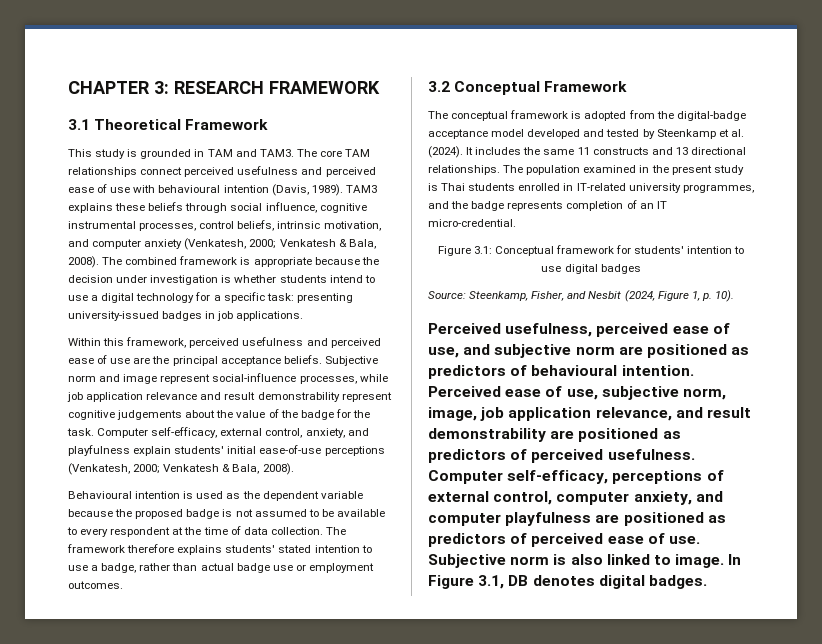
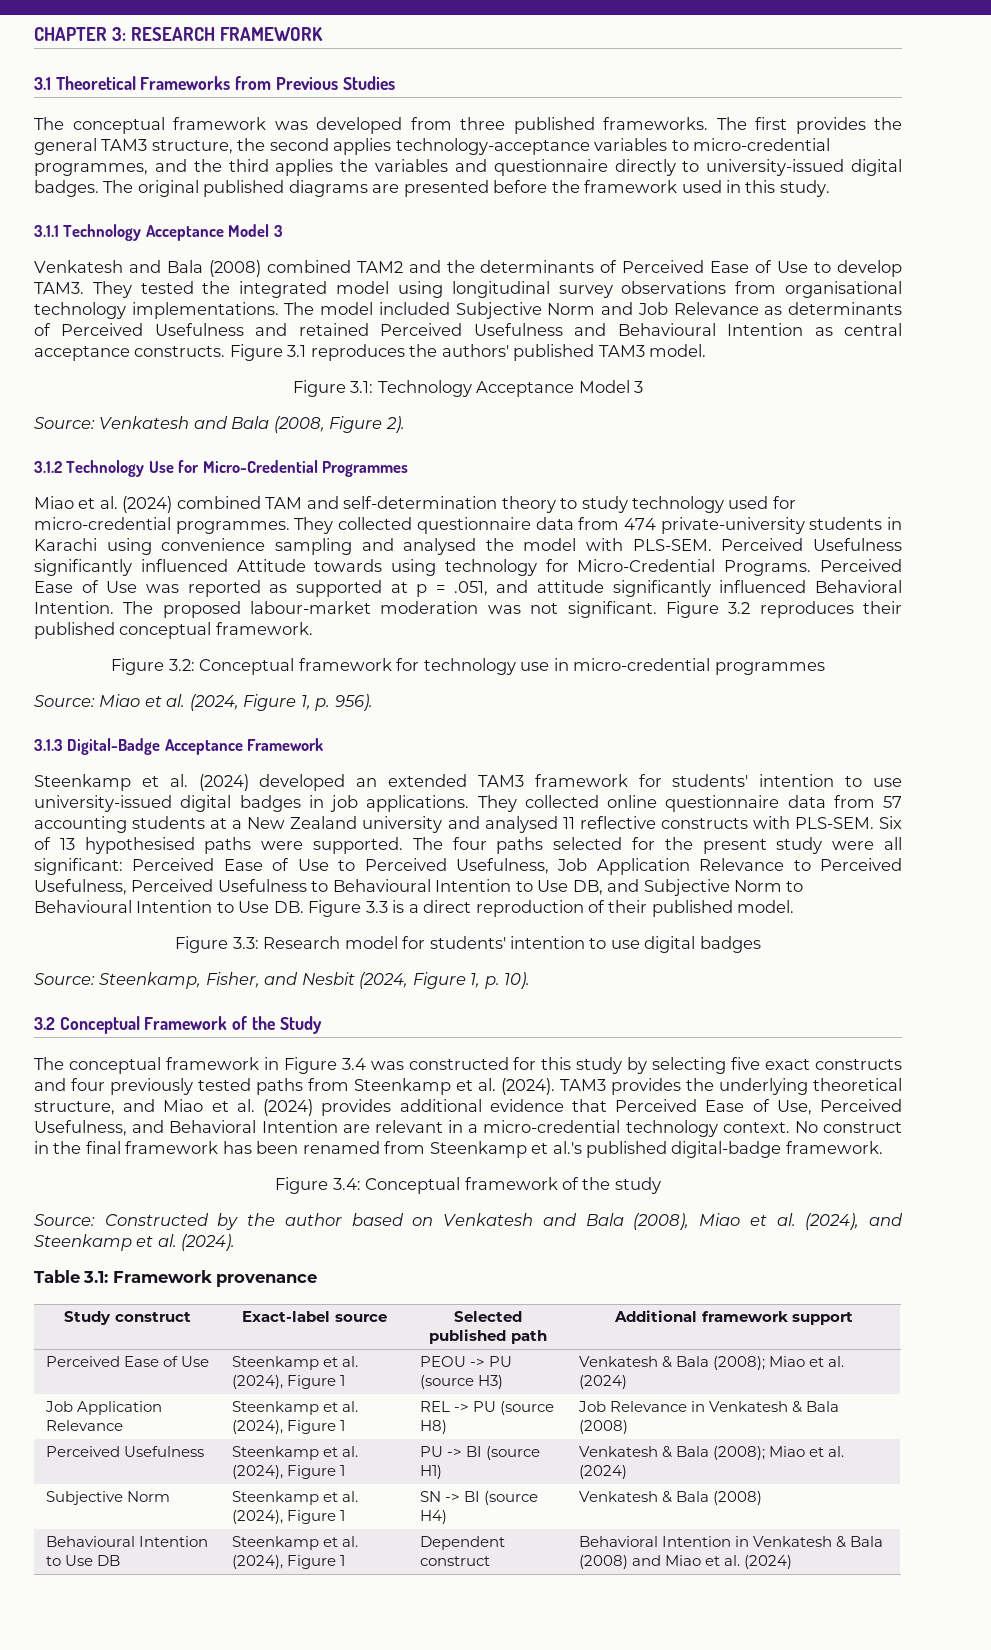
- 3.1 Theoretical Framework
- This study is grounded in TAM and TAM3. The core TAM relationships connect perceived usefulness and perceived ease of use with behavioural intention (Davis, 1989). TAM3 explains these beliefs through social influence, cognitive instrumental processes, control beliefs, intrinsic motivation, and computer anxiety (Venkatesh, 2000; Venkatesh & Bala, 2008). The combined framework is appropriate because the decision under investigation is whether students intend to use a digital technology for a specific task: presenting university-issued badges in job applications.
- Within this framework, perceived usefulness and perceived ease of use are the principal acceptance beliefs. Subjective norm and image represent social-influence processes, while job application relevance and result demonstrability represent cognitive judgements about the value of the badge for the task. Computer self-efficacy, external control, anxiety, and playfulness explain students' initial ease-of-use perceptions (Venkatesh, 2000; Venkatesh & Bala, 2008).
- Behavioural intention is used as the dependent variable because the proposed badge is not assumed to be available to every respondent at the time of data collection. The framework therefore explains students' stated intention to use a badge, rather than actual badge use or employment outcomes.
- 3.2 Conceptual Framework
- The conceptual framework is adopted from the digital-badge acceptance model developed and tested by Steenkamp et al. (2024). It includes the same 11 constructs and 13 directional relationships. The population examined in the present study is Thai students enrolled in IT-related university programmes, and the badge represents completion of an IT micro-credential.
- Figure 3.1: Conceptual framework for students' intention to use digital badges
+ 3.1 Theoretical Frameworks from Previous Studies
+ The conceptual framework was developed from three published frameworks. The first provides the general TAM3 structure, the second applies technology-acceptance variables to micro-credential programmes, and the third applies the variables and questionnaire directly to university-issued digital badges. The original published diagrams are presented before the framework used in this study.
+ 3.1.1 Technology Acceptance Model 3
+ Venkatesh and Bala (2008) combined TAM2 and the determinants of Perceived Ease of Use to develop TAM3. They tested the integrated model using longitudinal survey observations from organisational technology implementations. The model included Subjective Norm and Job Relevance as determinants of Perceived Usefulness and retained Perceived Usefulness and Behavioural Intention as central acceptance constructs. Figure 3.1 reproduces the authors' published TAM3 model.
+ Figure 3.1: Technology Acceptance Model 3
+ Source: Venkatesh and Bala (2008, Figure 2).
+ 3.1.2 Technology Use for Micro-Credential Programmes
+ Miao et al. (2024) combined TAM and self-determination theory to study technology used for micro-credential programmes. They collected questionnaire data from 474 private-university students in Karachi using convenience sampling and analysed the model with PLS-SEM. Perceived Usefulness significantly influenced Attitude towards using technology for Micro-Credential Programs. Perceived Ease of Use was reported as supported at p = .051, and attitude significantly influenced Behavioral Intention. The proposed labour-market moderation was not significant. Figure 3.2 reproduces their published conceptual framework.
+ Figure 3.2: Conceptual framework for technology use in micro-credential programmes
+ Source: Miao et al. (2024, Figure 1, p. 956).
+ 3.1.3 Digital-Badge Acceptance Framework
+ Steenkamp et al. (2024) developed an extended TAM3 framework for students' intention to use university-issued digital badges in job applications. They collected online questionnaire data from 57 accounting students at a New Zealand university and analysed 11 reflective constructs with PLS-SEM. Six of 13 hypothesised paths were supported. The four paths selected for the present study were all significant: Perceived Ease of Use to Perceived Usefulness, Job Application Relevance to Perceived Usefulness, Perceived Usefulness to Behavioural Intention to Use DB, and Subjective Norm to Behavioural Intention to Use DB. Figure 3.3 is a direct reproduction of their published model.
+ Figure 3.3: Research model for students' intention to use digital badges
- Perceived usefulness, perceived ease of use, and subjective norm are positioned as predictors of behavioural intention. Perceived ease of use, subjective norm, image, job application relevance, and result demonstrability are positioned as predictors of perceived usefulness. Computer self-efficacy, perceptions of external control, computer anxiety, and computer playfulness are positioned as predictors of perceived ease of use. Subjective norm is also linked to image. In Figure 3.1, DB denotes digital badges.
+ 3.2 Conceptual Framework of the Study
+ The conceptual framework in Figure 3.4 was constructed for this study by selecting five exact constructs and four previously tested paths from Steenkamp et al. (2024). TAM3 provides the underlying theoretical structure, and Miao et al. (2024) provides additional evidence that Perceived Ease of Use, Perceived Usefulness, and Behavioral Intention are relevant in a micro-credential technology context. No construct in the final framework has been renamed from Steenkamp et al.'s published digital-badge framework.
+ Figure 3.4: Conceptual framework of the study
+ Source: Constructed by the author based on Venkatesh and Bala (2008), Miao et al. (2024), and Steenkamp et al. (2024).
+ Table 3.1: Framework provenance
+ Study construct | Exact-label source | Selected published path | Additional framework support
+ Perceived Ease of Use | Steenkamp et al. (2024), Figure 1 | PEOU -> PU (source H3) | Venkatesh & Bala (2008); Miao et al. (2024)
+ Job Application Relevance | Steenkamp et al. (2024), Figure 1 | REL -> PU (source H8) | Job Relevance in Venkatesh & Bala (2008)
+ Perceived Usefulness | Steenkamp et al. (2024), Figure 1 | PU -> BI (source H1) | Venkatesh & Bala (2008); Miao et al. (2024)
+ Subjective Norm | Steenkamp et al. (2024), Figure 1 | SN -> BI (source H4) | Venkatesh & Bala (2008)
+ Behavioural Intention to Use DB | Steenkamp et al. (2024), Figure 1 | Dependent construct | Behavioral Intention in Venkatesh & Bala (2008) and Miao et al. (2024)

